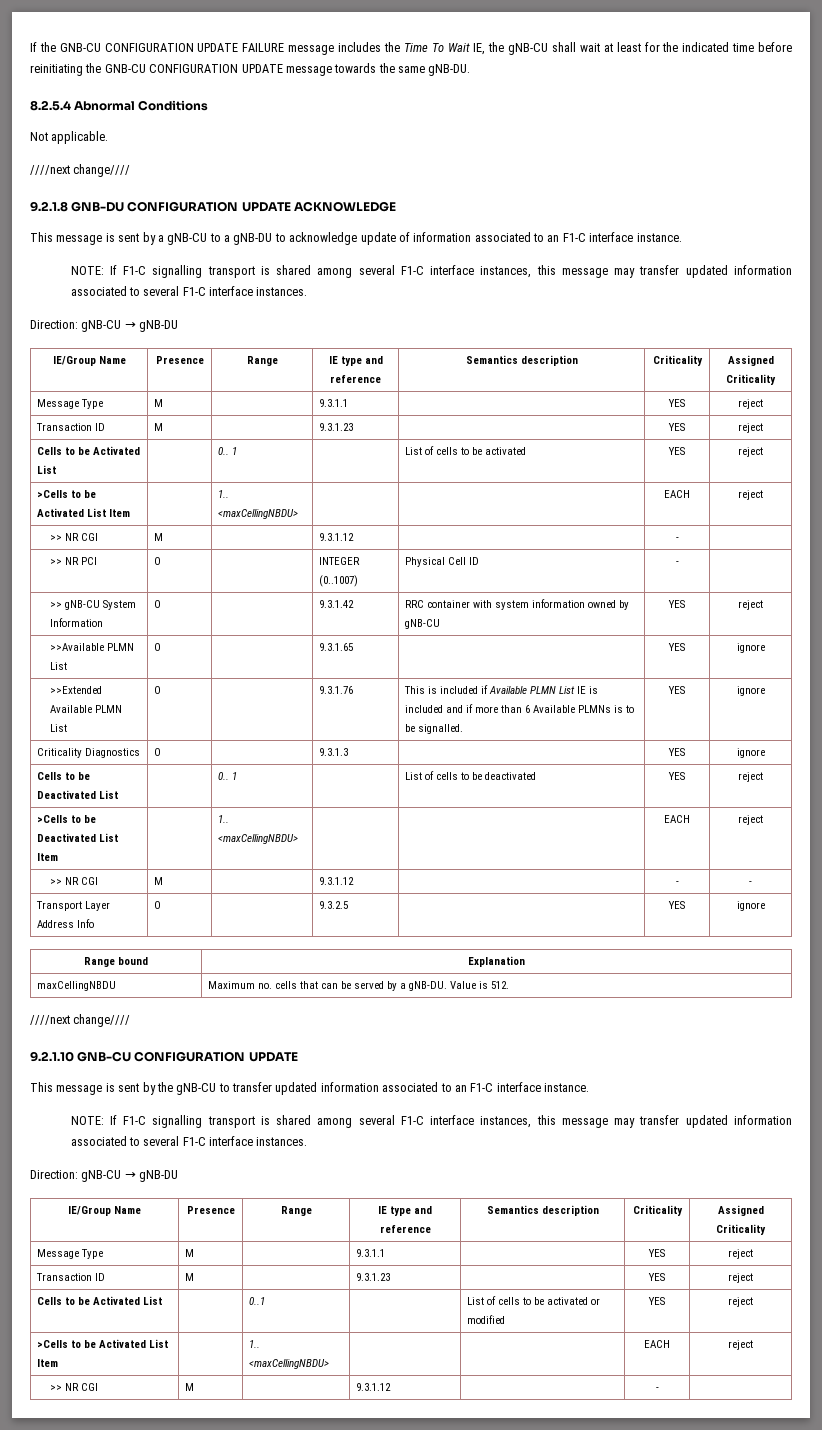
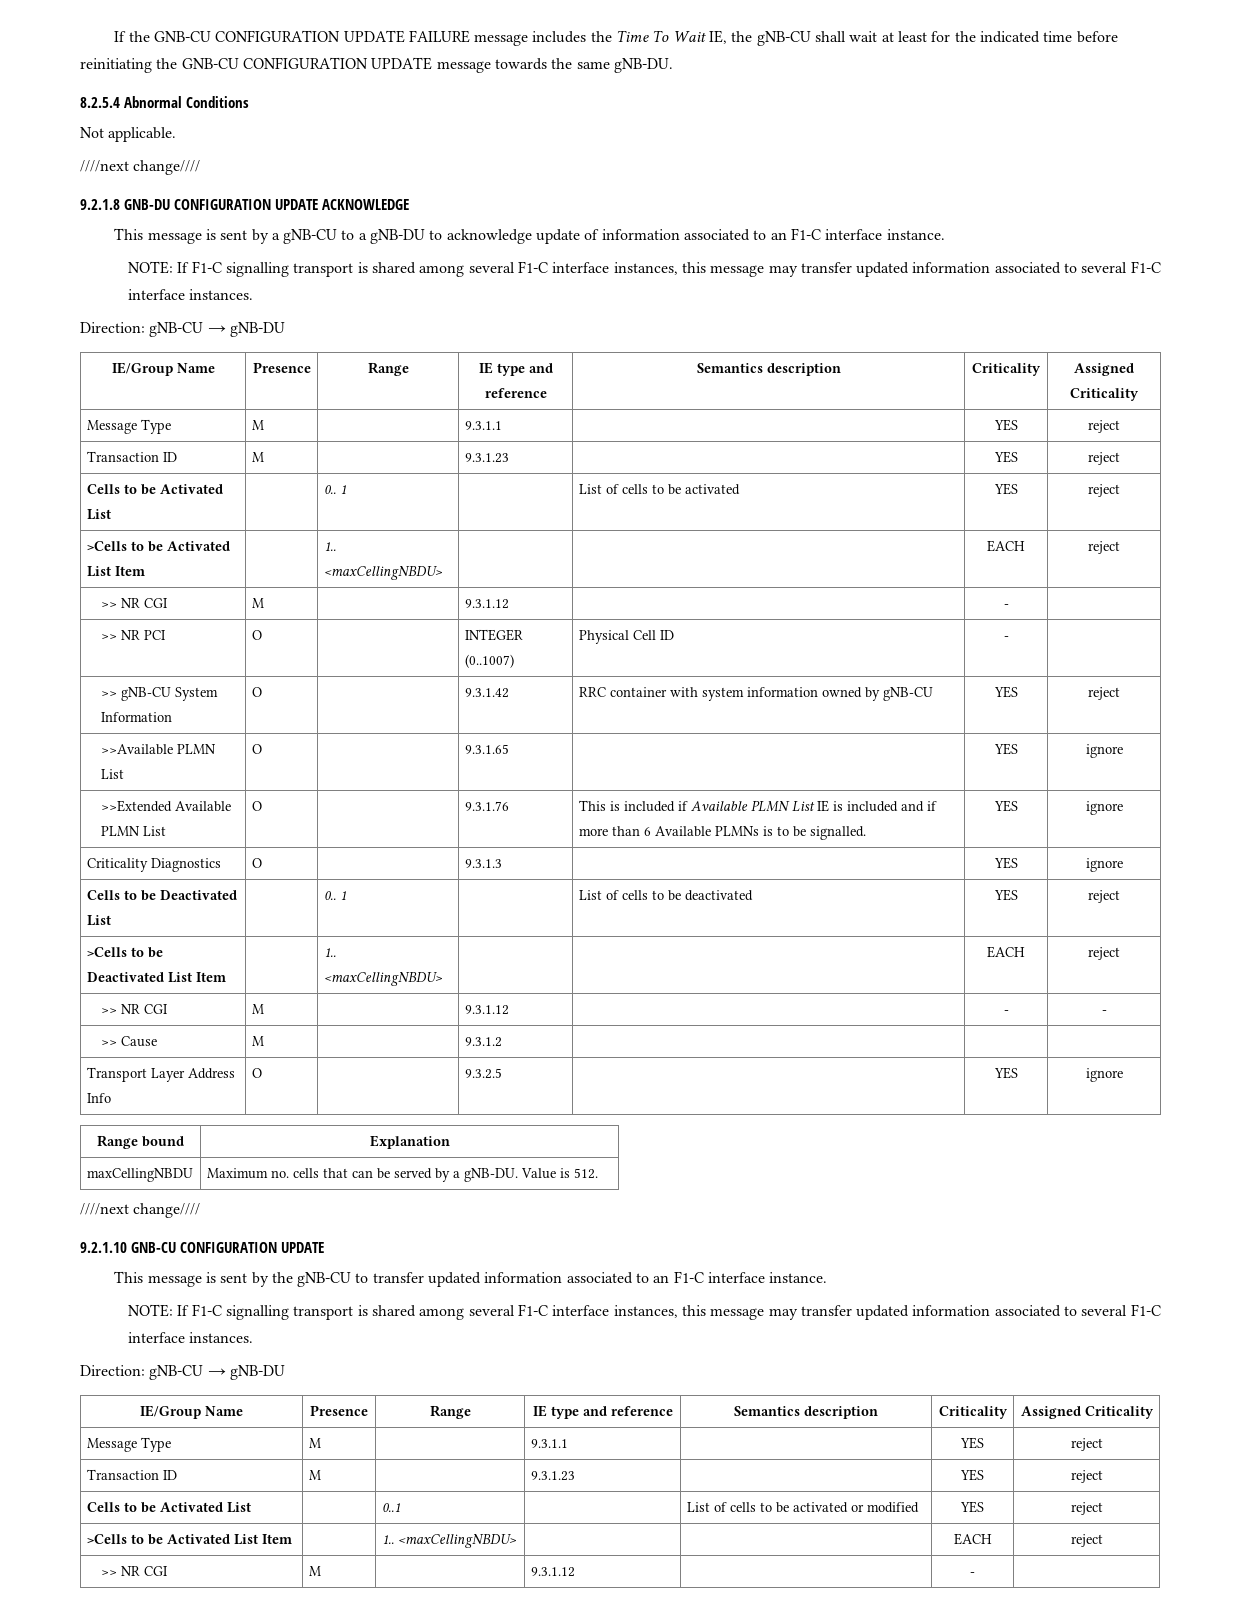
+ >> Cause | M | | 9.3.1.2 | | |

